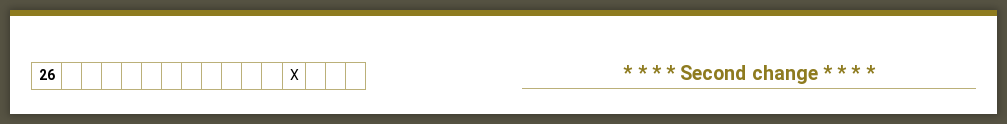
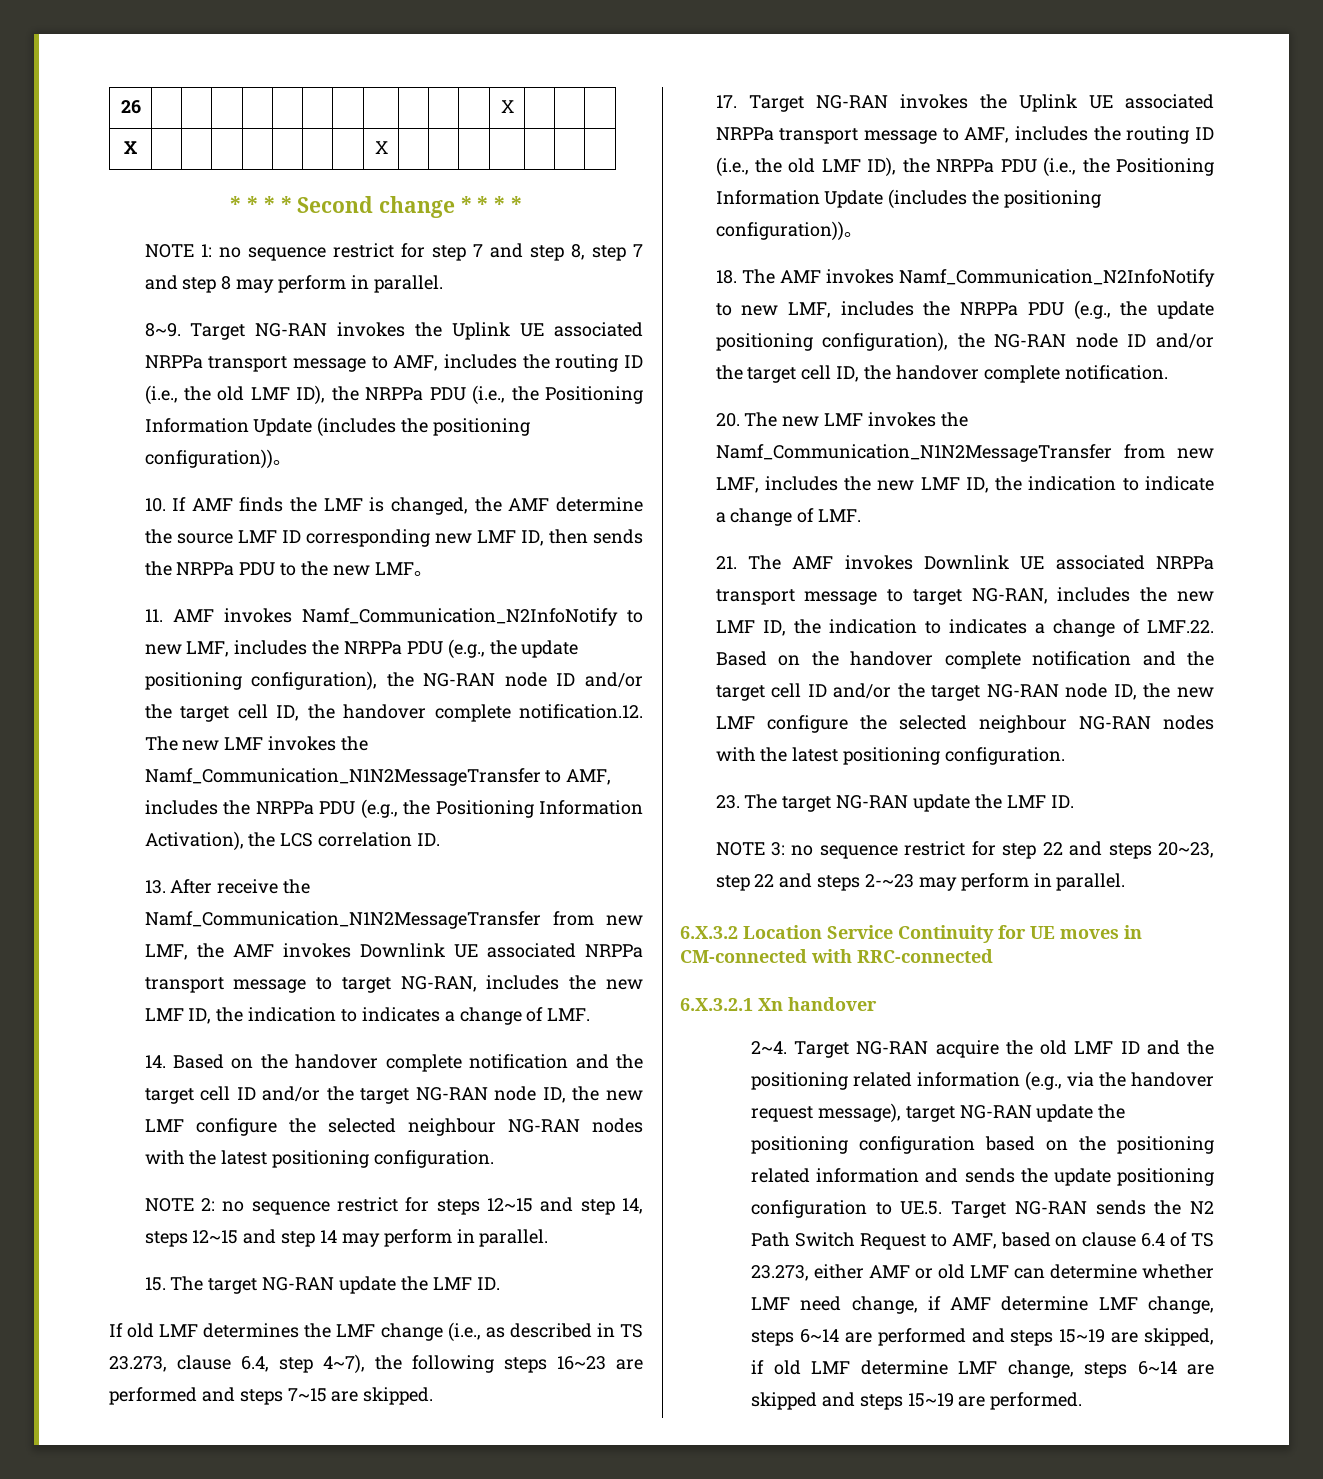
+ X | | | | | | | | X | | | | | | |
+ NOTE 1: no sequence restrict for step 7 and step 8, step 7 and step 8 may perform in parallel.
+ 8~9. Target NG-RAN invokes the Uplink UE associated NRPPa transport message to AMF, includes the routing ID (i.e., the old LMF ID), the NRPPa PDU (i.e., the Positioning Information Update (includes the positioning configuration))。
+ 10. If AMF finds the LMF is changed, the AMF determine the source LMF ID corresponding new LMF ID, then sends the NRPPa PDU to the new LMF。
+ 11. AMF invokes Namf_Communication_N2InfoNotify to new LMF, includes the NRPPa PDU (e.g., the update positioning configuration), the NG-RAN node ID and/or the target cell ID, the handover complete notification.12. The new LMF invokes the Namf_Communication_N1N2MessageTransfer to AMF, includes the NRPPa PDU (e.g., the Positioning Information Activation), the LCS correlation ID.
+ 13. After receive the Namf_Communication_N1N2MessageTransfer from new LMF, the AMF invokes Downlink UE associated NRPPa transport message to target NG-RAN, includes the new LMF ID, the indication to indicates a change of LMF.
+ 14. Based on the handover complete notification and the target cell ID and/or the target NG-RAN node ID, the new LMF configure the selected neighbour NG-RAN nodes with the latest positioning configuration.
+ NOTE 2: no sequence restrict for steps 12~15 and step 14, steps 12~15 and step 14 may perform in parallel.
+ 15. The target NG-RAN update the LMF ID.
+ If old LMF determines the LMF change (i.e., as described in TS 23.273, clause 6.4, step 4~7), the following steps 16~23 are performed and steps 7~15 are skipped.
+ 17. Target NG-RAN invokes the Uplink UE associated NRPPa transport message to AMF, includes the routing ID (i.e., the old LMF ID), the NRPPa PDU (i.e., the Positioning Information Update (includes the positioning configuration))。
+ 18. The AMF invokes Namf_Communication_N2InfoNotify to new LMF, includes the NRPPa PDU (e.g., the update positioning configuration), the NG-RAN node ID and/or the target cell ID, the handover complete notification.
+ 20. The new LMF invokes the Namf_Communication_N1N2MessageTransfer from new LMF, includes the new LMF ID, the indication to indicate a change of LMF.
+ 21. The AMF invokes Downlink UE associated NRPPa transport message to target NG-RAN, includes the new LMF ID, the indication to indicates a change of LMF.22. Based on the handover complete notification and the target cell ID and/or the target NG-RAN node ID, the new LMF configure the selected neighbour NG-RAN nodes with the latest positioning configuration.
+ 23. The target NG-RAN update the LMF ID.
+ NOTE 3: no sequence restrict for step 22 and steps 20~23, step 22 and steps 2-~23 may perform in parallel.
+ 6.X.3.2 Location Service Continuity for UE moves in CM-connected with RRC-connected
+ 6.X.3.2.1 Xn handover
+ 2~4. Target NG-RAN acquire the old LMF ID and the positioning related information (e.g., via the handover request message), target NG-RAN update the positioning configuration based on the positioning related information and sends the update positioning configuration to UE.5. Target NG-RAN sends the N2 Path Switch Request to AMF, based on clause 6.4 of TS 23.273, either AMF or old LMF can determine whether LMF need change, if AMF determine LMF change, steps 6~14 are performed and steps 15~19 are skipped, if old LMF determine LMF change, steps 6~14 are skipped and steps 15~19 are performed.

